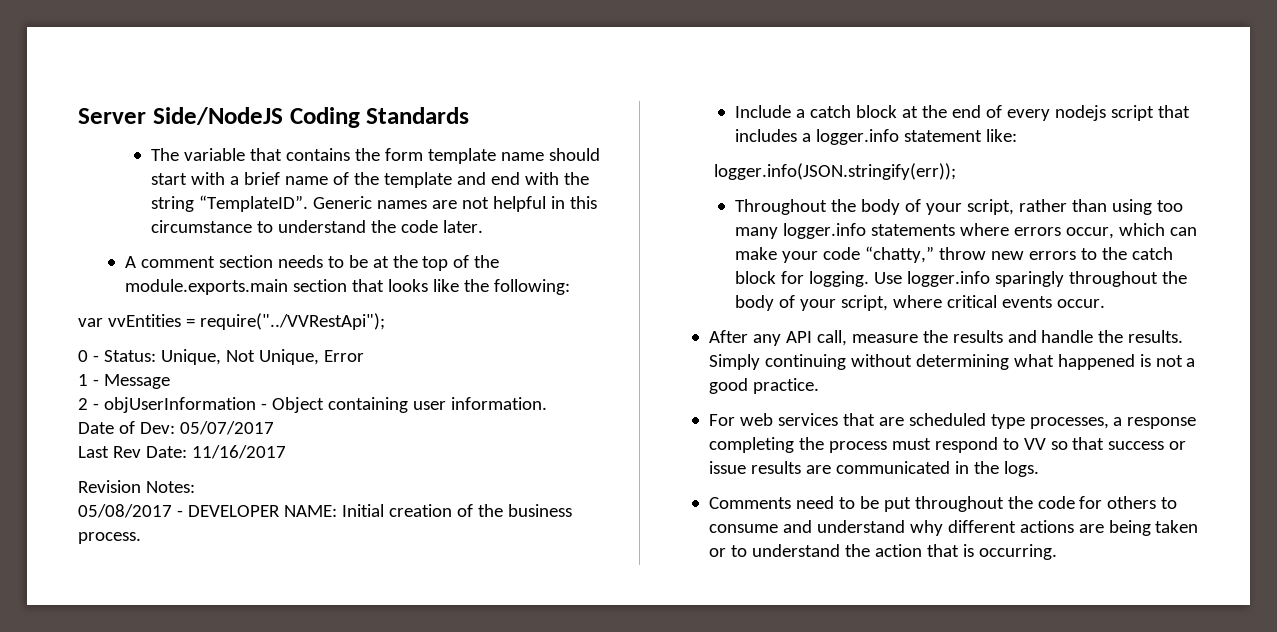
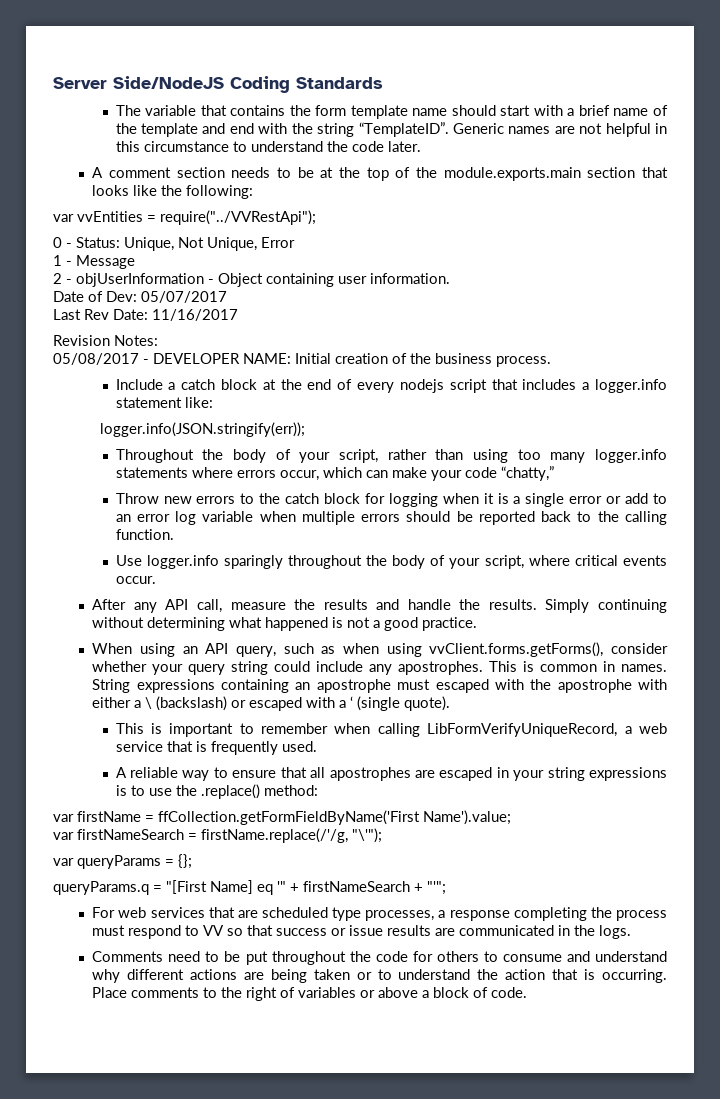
- Throughout the body of your script, rather than using too many logger.info statements where errors occur, which can make your code “chatty,” throw new errors to the catch block for logging. Use logger.info sparingly throughout the body of your script, where critical events occur.
+ Throughout the body of your script, rather than using too many logger.info statements where errors occur, which can make your code “chatty,”
+ Throw new errors to the catch block for logging when it is a single error or add to an error log variable when multiple errors should be reported back to the calling function.
+ Use logger.info sparingly throughout the body of your script, where critical events occur.
+ When using an API query, such as when using vvClient.forms.getForms(), consider whether your query string could include any apostrophes. This is common in names. String expressions containing an apostrophe must escaped with the apostrophe with either a \ (backslash) or escaped with a ‘ (single quote).
+ This is important to remember when calling LibFormVerifyUniqueRecord, a web service that is frequently used.
+ A reliable way to ensure that all apostrophes are escaped in your string expressions is to use the .replace() method:
+ var firstName = ffCollection.getFormFieldByName('First Name').value;
+ var firstNameSearch = firstName.replace(/'/g, "\'");
+ var queryParams = {};
+ queryParams.q = "[First Name] eq '" + firstNameSearch + "'";
+ Place comments to the right of variables or above a block of code.

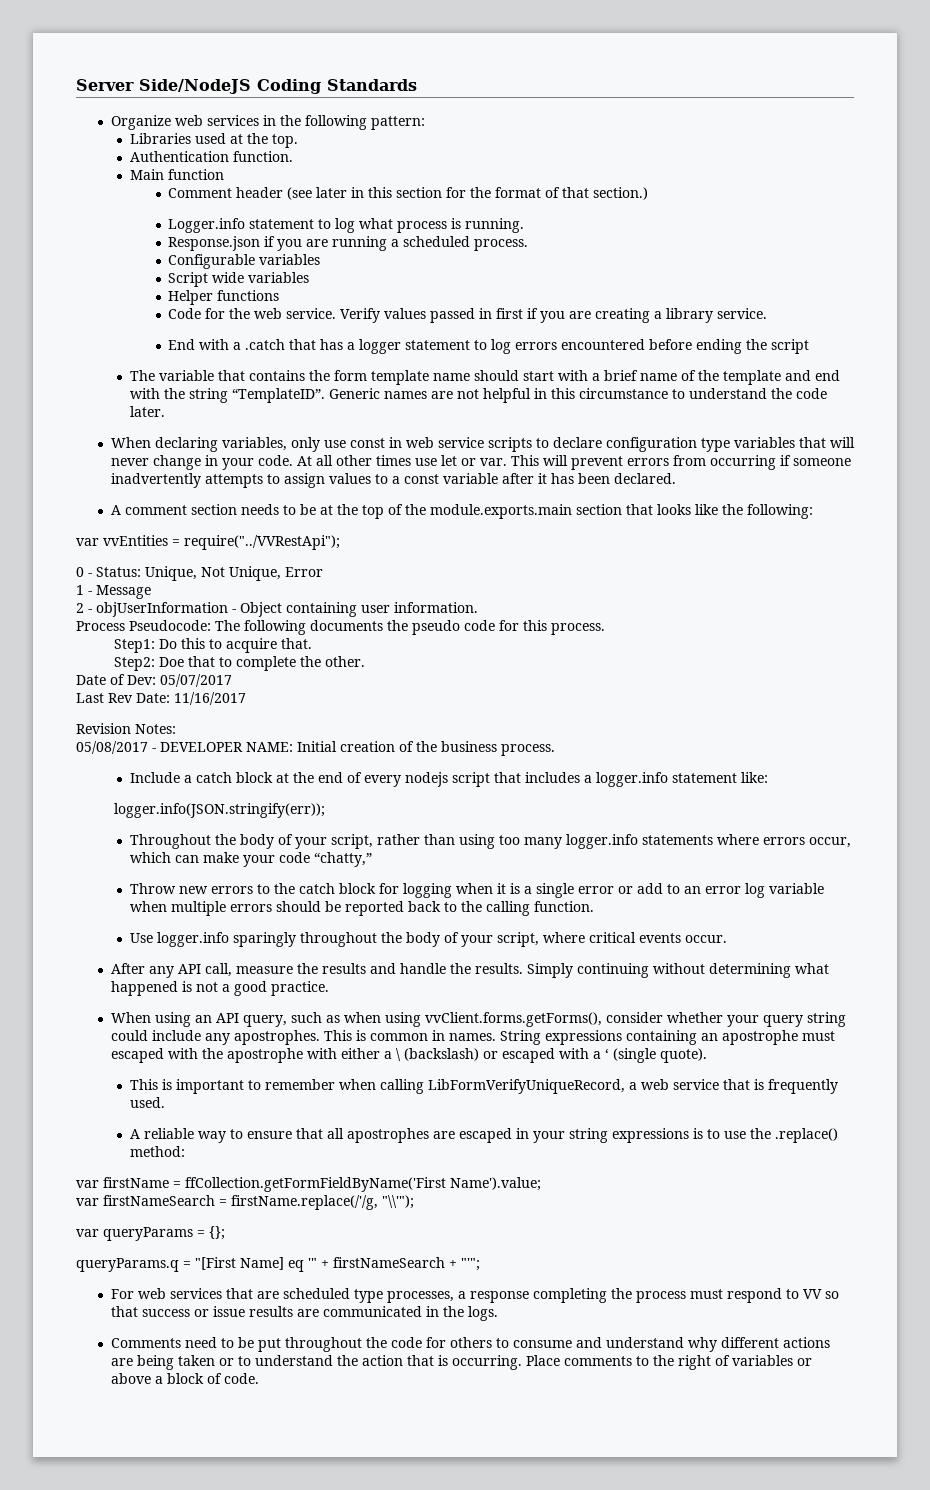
+ Organize web services in the following pattern:
+ Libraries used at the top.
+ Authentication function.
+ Main function
+ Comment header (see later in this section for the format of that section.)
+ Logger.info statement to log what process is running.
+ Response.json if you are running a scheduled process.
+ Configurable variables
+ Script wide variables
+ Helper functions
+ Code for the web service. Verify values passed in first if you are creating a library service.
+ End with a .catch that has a logger statement to log errors encountered before ending the script
+ When declaring variables, only use const in web service scripts to declare configuration type variables that will never change in your code. At all other times use let or var. This will prevent errors from occurring if someone inadvertently attempts to assign values to a const variable after it has been declared.
+ Process Pseudocode: The following documents the pseudo code for this process.
+ Step1: Do this to acquire that.
+ Step2: Doe that to complete the other.
- var firstNameSearch = firstName.replace(/'/g, "\'");
+ var firstNameSearch = firstName.replace(/'/g, "\\'");

